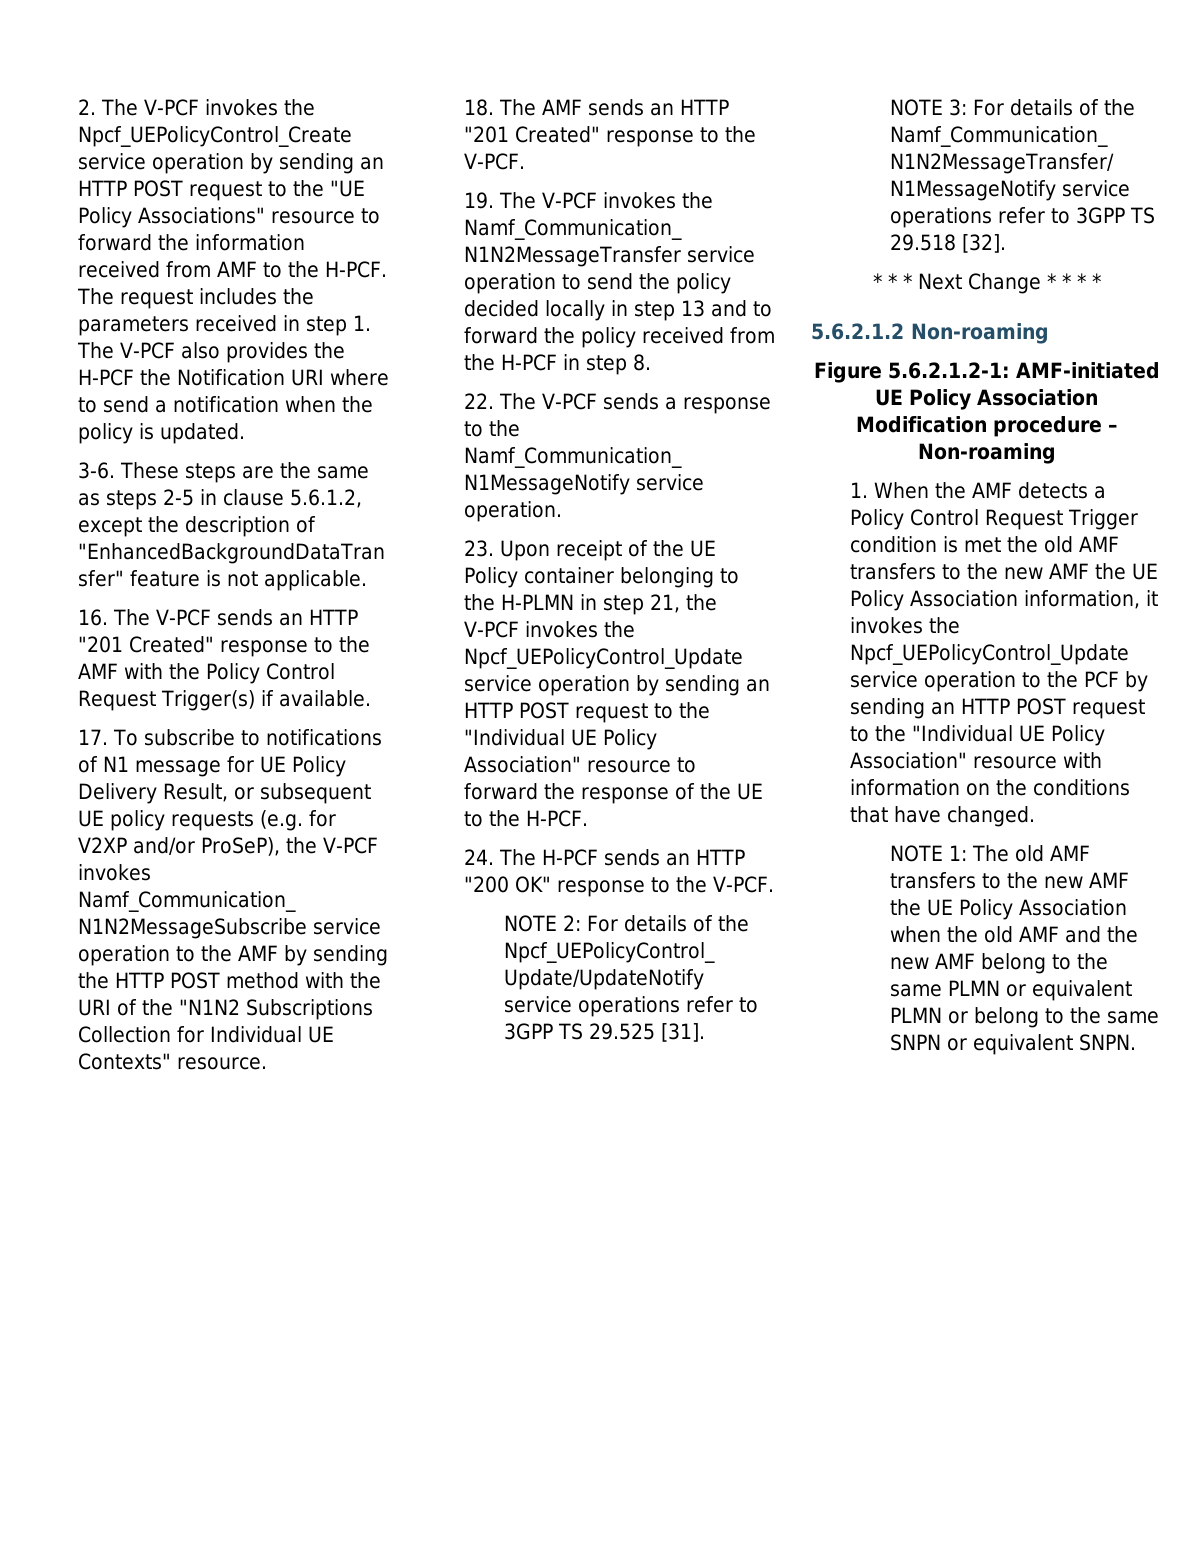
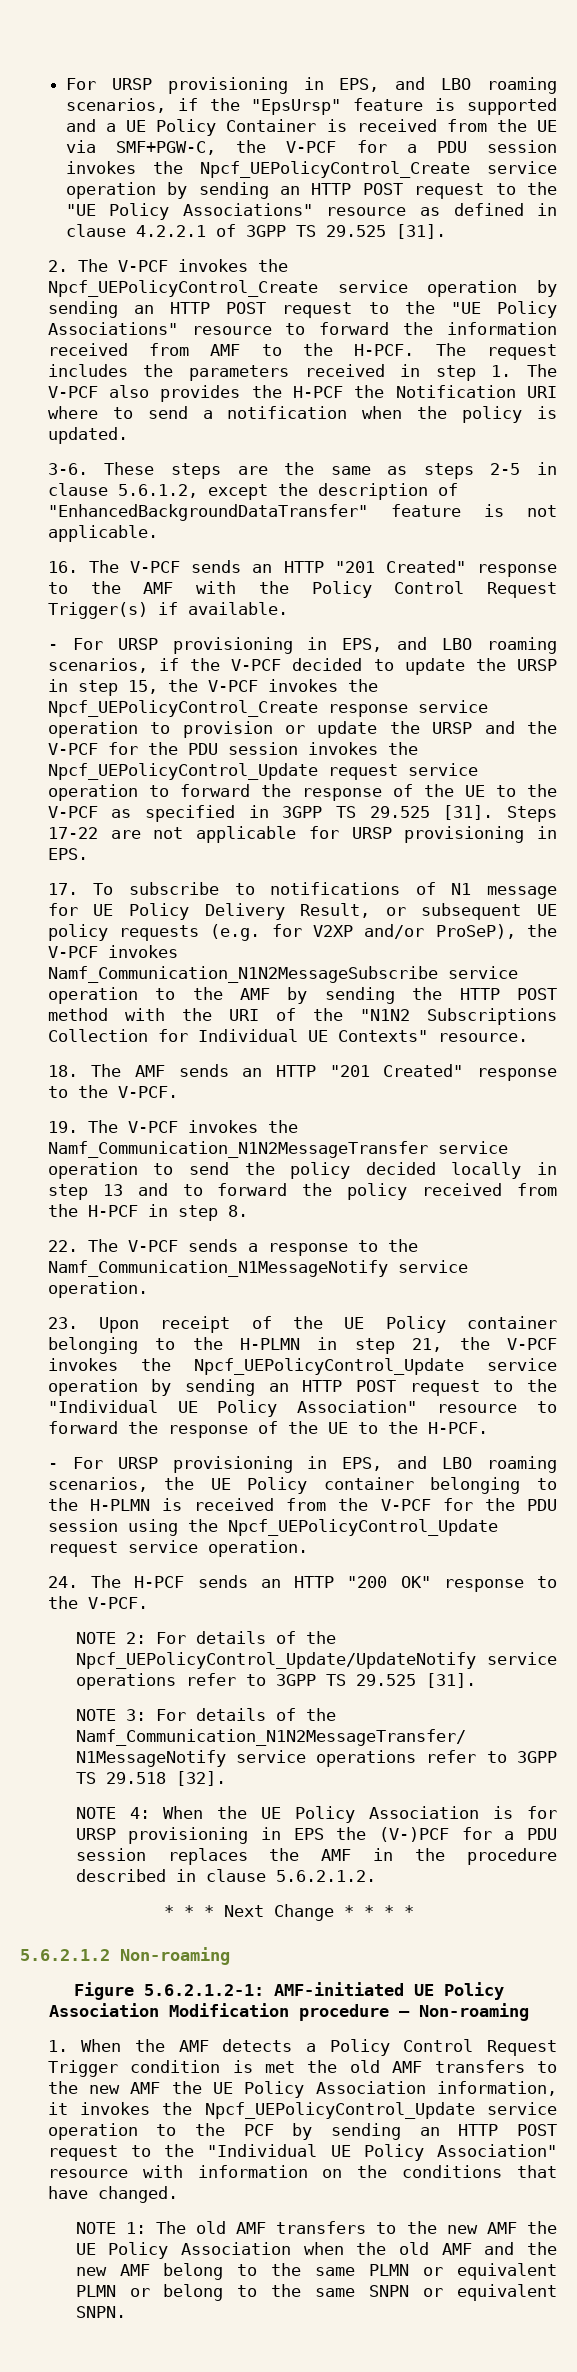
+ For URSP provisioning in EPS, and LBO roaming scenarios, if the "EpsUrsp" feature is supported and a UE Policy Container is received from the UE via SMF+PGW-C, the V-PCF for a PDU session invokes the Npcf_UEPolicyControl_Create service operation by sending an HTTP POST request to the "UE Policy Associations" resource as defined in clause 4.2.2.1 of 3GPP TS 29.525 [31].
+ - For URSP provisioning in EPS, and LBO roaming scenarios, if the V-PCF decided to update the URSP in step 15, the V-PCF invokes the Npcf_UEPolicyControl_Create response service operation to provision or update the URSP and the V-PCF for the PDU session invokes the Npcf_UEPolicyControl_Update request service operation to forward the response of the UE to the V-PCF as specified in 3GPP TS 29.525 [31]. Steps 17-22 are not applicable for URSP provisioning in EPS.
+ - For URSP provisioning in EPS, and LBO roaming scenarios, the UE Policy container belonging to the H-PLMN is received from the V-PCF for the PDU session using the Npcf_UEPolicyControl_Update request service operation.
+ NOTE 4: When the UE Policy Association is for URSP provisioning in EPS the (V-)PCF for a PDU session replaces the AMF in the procedure described in clause 5.6.2.1.2.

